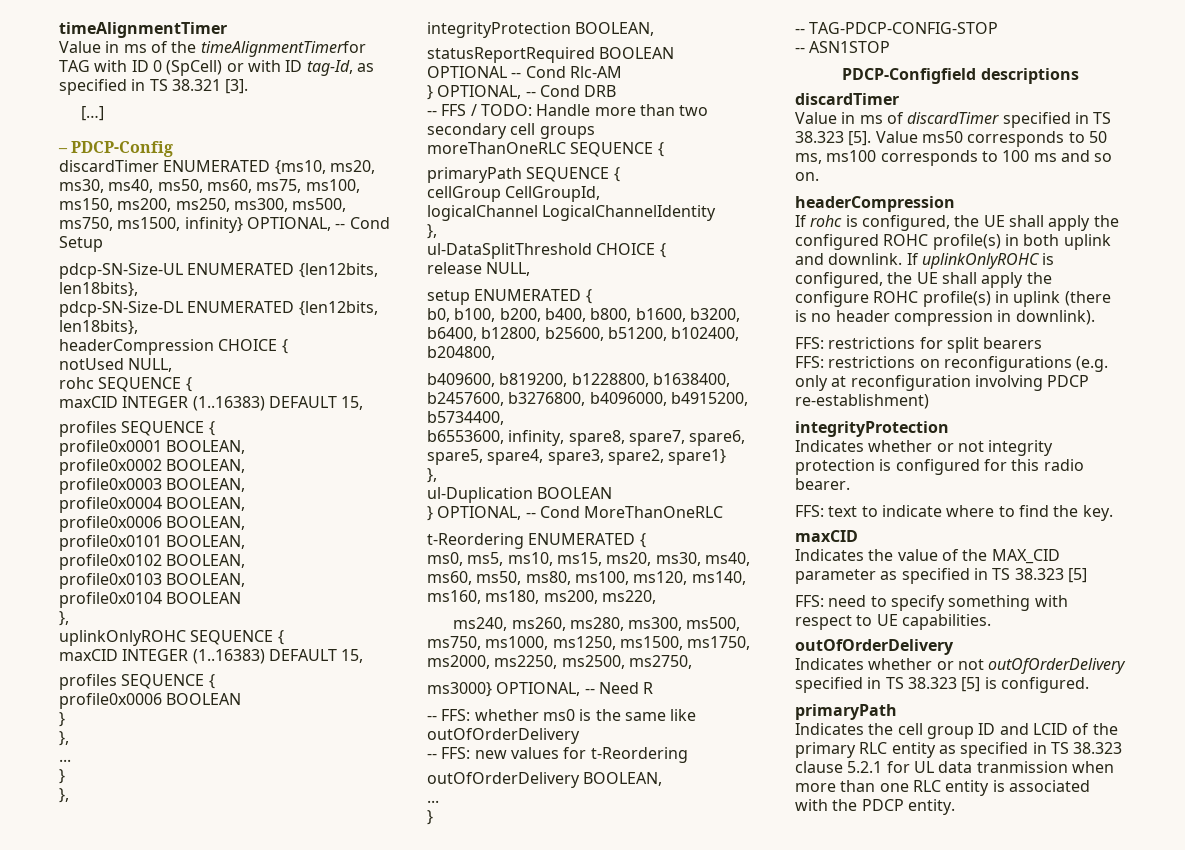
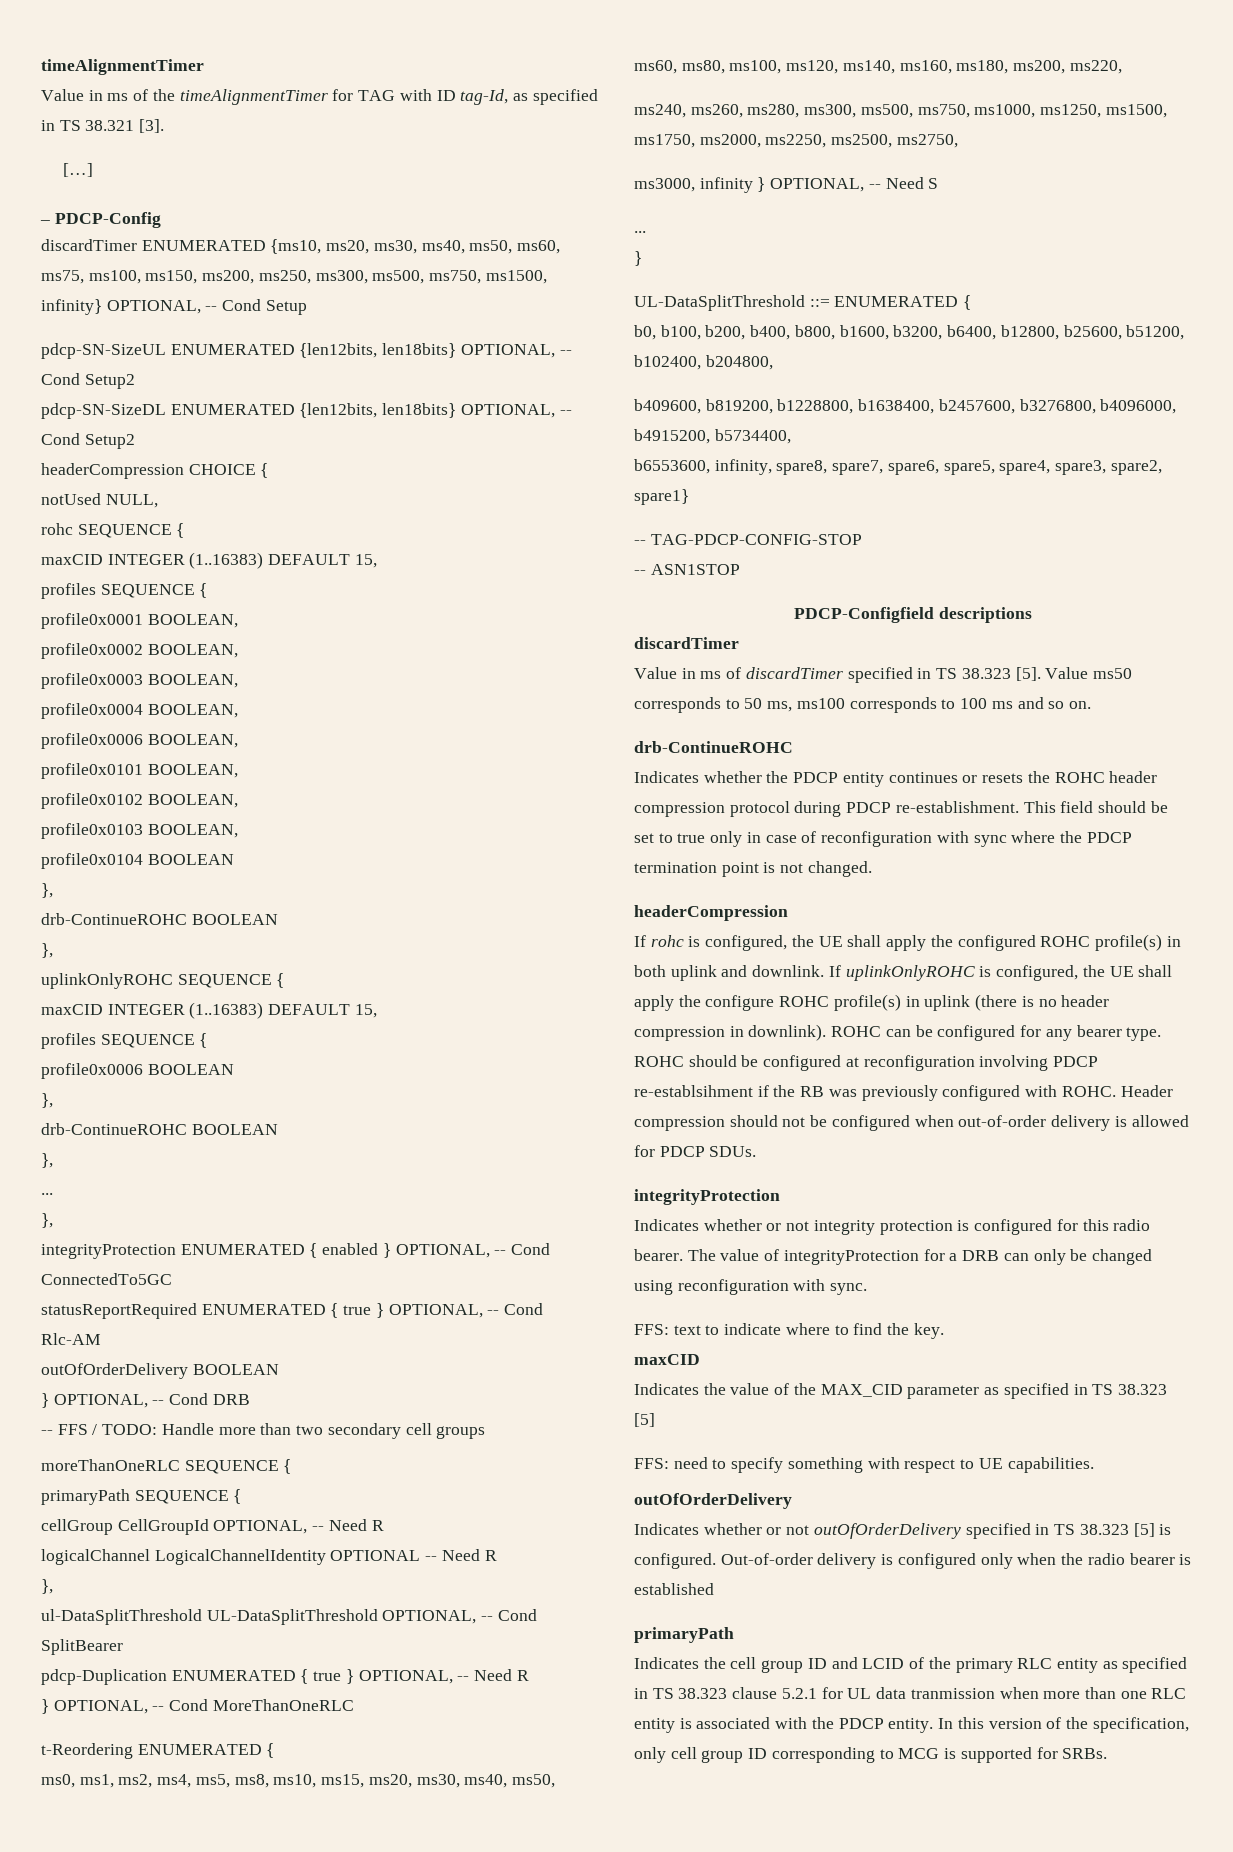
- Value in ms of the timeAlignmentTimerfor TAG with ID 0 (SpCell) or with ID tag-Id, as specified in TS 38.321 [3].
+ Value in ms of the timeAlignmentTimer for TAG with ID tag-Id, as specified in TS 38.321 [3].
- pdcp-SN-Size-UL ENUMERATED {len12bits, len18bits},
- pdcp-SN-Size-DL ENUMERATED {len12bits, len18bits},
+ pdcp-SN-SizeUL ENUMERATED {len12bits, len18bits} OPTIONAL, -- Cond Setup2
+ pdcp-SN-SizeDL ENUMERATED {len12bits, len18bits} OPTIONAL, -- Cond Setup2
  profile0x0104 BOOLEAN
+ },
+ drb-ContinueROHC BOOLEAN
  profile0x0006 BOOLEAN
- }
+ },
+ drb-ContinueROHC BOOLEAN
  },
  ...
- }
- integrityProtection BOOLEAN,
- statusReportRequired BOOLEAN OPTIONAL -- Cond Rlc-AM
+ integrityProtection ENUMERATED { enabled } OPTIONAL, -- Cond ConnectedTo5GC
+ statusReportRequired ENUMERATED { true } OPTIONAL, -- Cond Rlc-AM
+ outOfOrderDelivery BOOLEAN
- cellGroup CellGroupId,
- logicalChannel LogicalChannelIdentity
+ cellGroup CellGroupId OPTIONAL, -- Need R
+ logicalChannel LogicalChannelIdentity OPTIONAL -- Need R
  },
- ul-DataSplitThreshold CHOICE {
- release NULL,
- setup ENUMERATED {
+ ul-DataSplitThreshold UL-DataSplitThreshold OPTIONAL, -- Cond SplitBearer
+ pdcp-Duplication ENUMERATED { true } OPTIONAL, -- Need R
+ } OPTIONAL, -- Cond MoreThanOneRLC
+ t-Reordering ENUMERATED {
+ ms0, ms1, ms2, ms4, ms5, ms8, ms10, ms15, ms20, ms30, ms40, ms50, ms60, ms80, ms100, ms120, ms140, ms160, ms180, ms200, ms220,
+ ms240, ms260, ms280, ms300, ms500, ms750, ms1000, ms1250, ms1500, ms1750, ms2000, ms2250, ms2500, ms2750,
+ ms3000, infinity } OPTIONAL, -- Need S
+ ...
+ }
+ UL-DataSplitThreshold ::= ENUMERATED {
  b6553600, infinity, spare8, spare7, spare6, spare5, spare4, spare3, spare2, spare1}
- },
- ul-Duplication BOOLEAN
- } OPTIONAL, -- Cond MoreThanOneRLC
- t-Reordering ENUMERATED {
- ms0, ms5, ms10, ms15, ms20, ms30, ms40, ms60, ms50, ms80, ms100, ms120, ms140, ms160, ms180, ms200, ms220,
- ms240, ms260, ms280, ms300, ms500, ms750, ms1000, ms1250, ms1500, ms1750, ms2000, ms2250, ms2500, ms2750,
- ms3000} OPTIONAL, -- Need R
- -- FFS: whether ms0 is the same like outOfOrderDelivery
- -- FFS: new values for t-Reordering
- outOfOrderDelivery BOOLEAN,
- ...
- }
  Value ms50 corresponds to 50 ms, ms100 corresponds to 100 ms and so on.
+ drb-ContinueROHC
+ Indicates whether the PDCP entity continues or resets the ROHC header compression protocol during PDCP re-establishment. This field should be set to true only in case of reconfiguration with sync where the PDCP termination point is not changed.
- If uplinkOnlyROHC is configured, the UE shall apply the configure ROHC profile(s) in uplink (there is no header compression in downlink).
- FFS: restrictions for split bearers
- FFS: restrictions on reconfigurations (e.g. only at reconfiguration involving PDCP re-establishment)
+ If uplinkOnlyROHC is configured, the UE shall apply the configure ROHC profile(s) in uplink (there is no header compression in downlink). ROHC can be configured for any bearer type. ROHC should be configured at reconfiguration involving PDCP re-establsihment if the RB was previously configured with ROHC. Header compression should not be configured when out-of-order delivery is allowed for PDCP SDUs.
+ The value of integrityProtection for a DRB can only be changed using reconfiguration with sync.
+ Out-of-order delivery is configured only when the radio bearer is established
+ In this version of the specification, only cell group ID corresponding to MCG is supported for SRBs.

